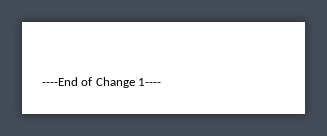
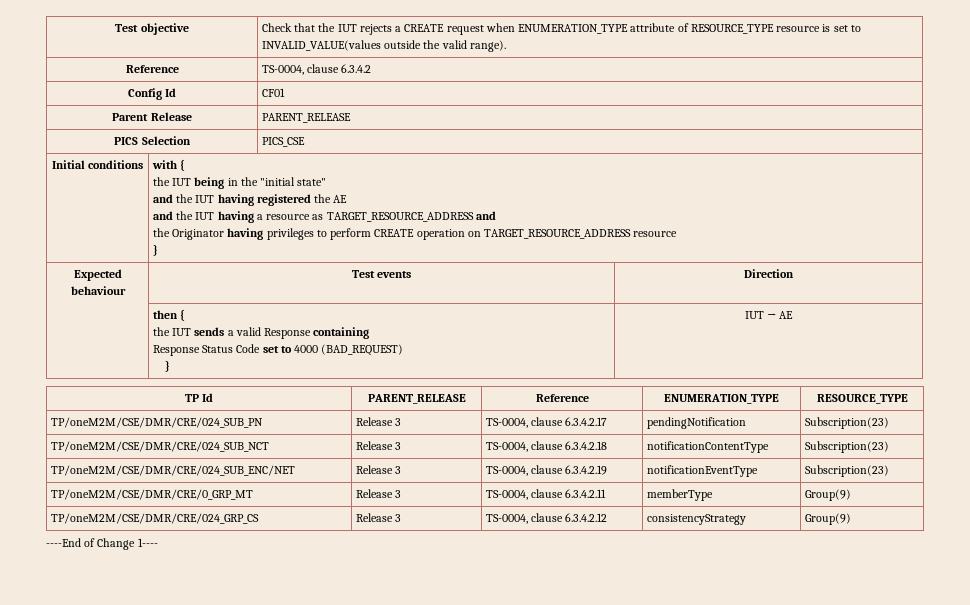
+ Test objective | Check that the IUT rejects a CREATE request when ENUMERATION_TYPE attribute of RESOURCE_TYPE resource is set to INVALID_VALUE(values outside the valid range).
+ Reference | TS-0004, clause 6.3.4.2
+ Config Id | CF01
+ Parent Release | PARENT_RELEASE
+ PICS Selection | PICS_CSE
+ Initial conditions | with {
+ the IUT being in the "initial state"
+ and the IUT having registered the AE
+ and the IUT having a resource as TARGET_RESOURCE_ADDRESS and
+ the Originator having privileges to perform CREATE operation on TARGET_RESOURCE_ADDRESS resource
+ }
+ Expected behaviour | Test events | Direction
+ | then {
+ the IUT sends a valid Response containing
+ Response Status Code set to 4000 (BAD_REQUEST)
+ } | IUT → AE
+ TP Id | PARENT_RELEASE | Reference | ENUMERATION_TYPE | RESOURCE_TYPE
+ TP/oneM2M/CSE/DMR/CRE/024_SUB_PN | Release 3 | TS-0004, clause 6.3.4.2.17 | pendingNotification | Subscription(23)
+ TP/oneM2M/CSE/DMR/CRE/024_SUB_NCT | Release 3 | TS-0004, clause 6.3.4.2.18 | notificationContentType | Subscription(23)
+ TP/oneM2M/CSE/DMR/CRE/024_SUB_ENC/NET | Release 3 | TS-0004, clause 6.3.4.2.19 | notificationEventType | Subscription(23)
+ TP/oneM2M/CSE/DMR/CRE/0_GRP_MT | Release 3 | TS-0004, clause 6.3.4.2.11 | memberType | Group(9)
+ TP/oneM2M/CSE/DMR/CRE/024_GRP_CS | Release 3 | TS-0004, clause 6.3.4.2.12 | consistencyStrategy | Group(9)

